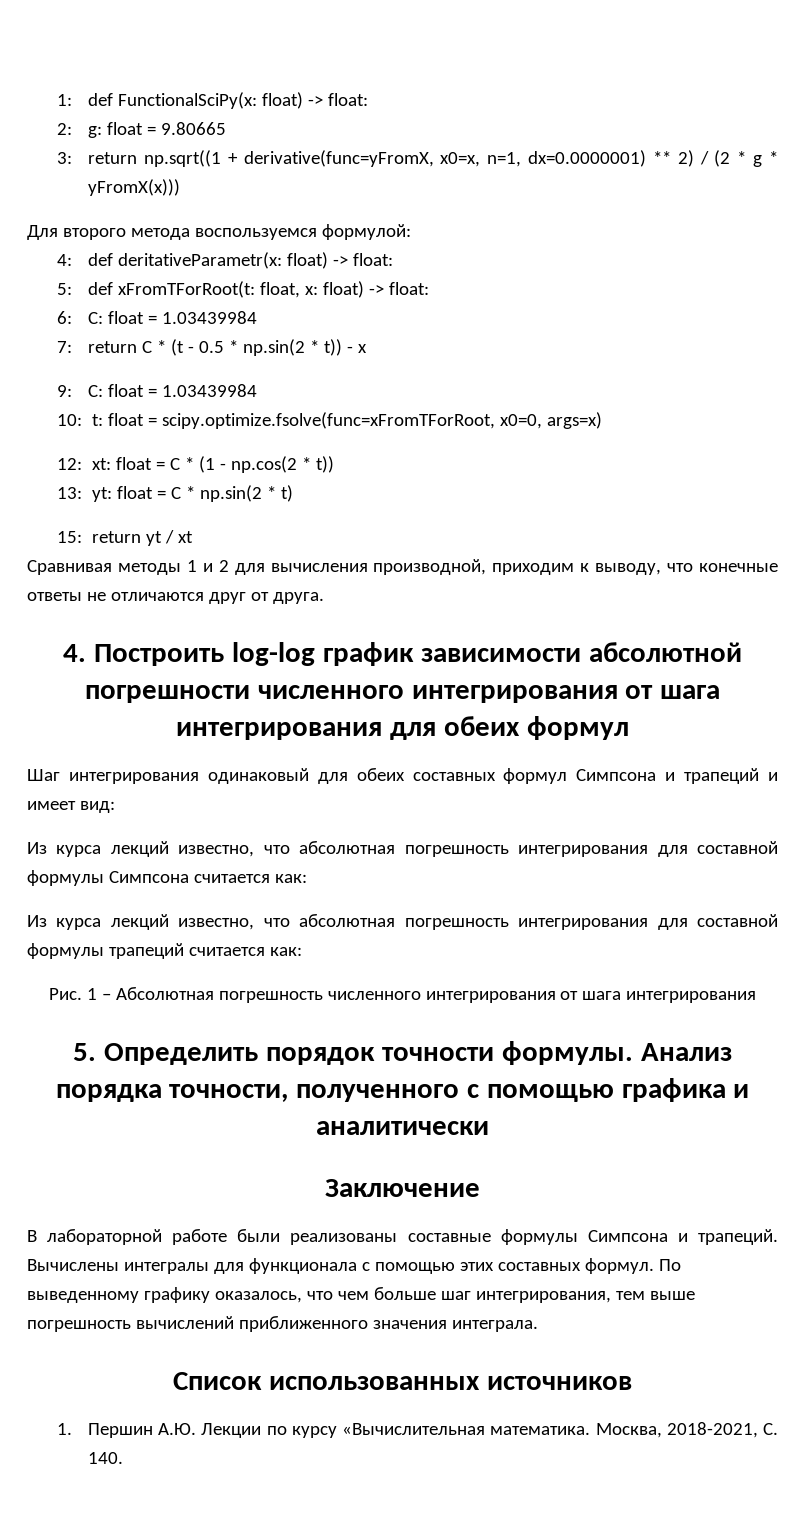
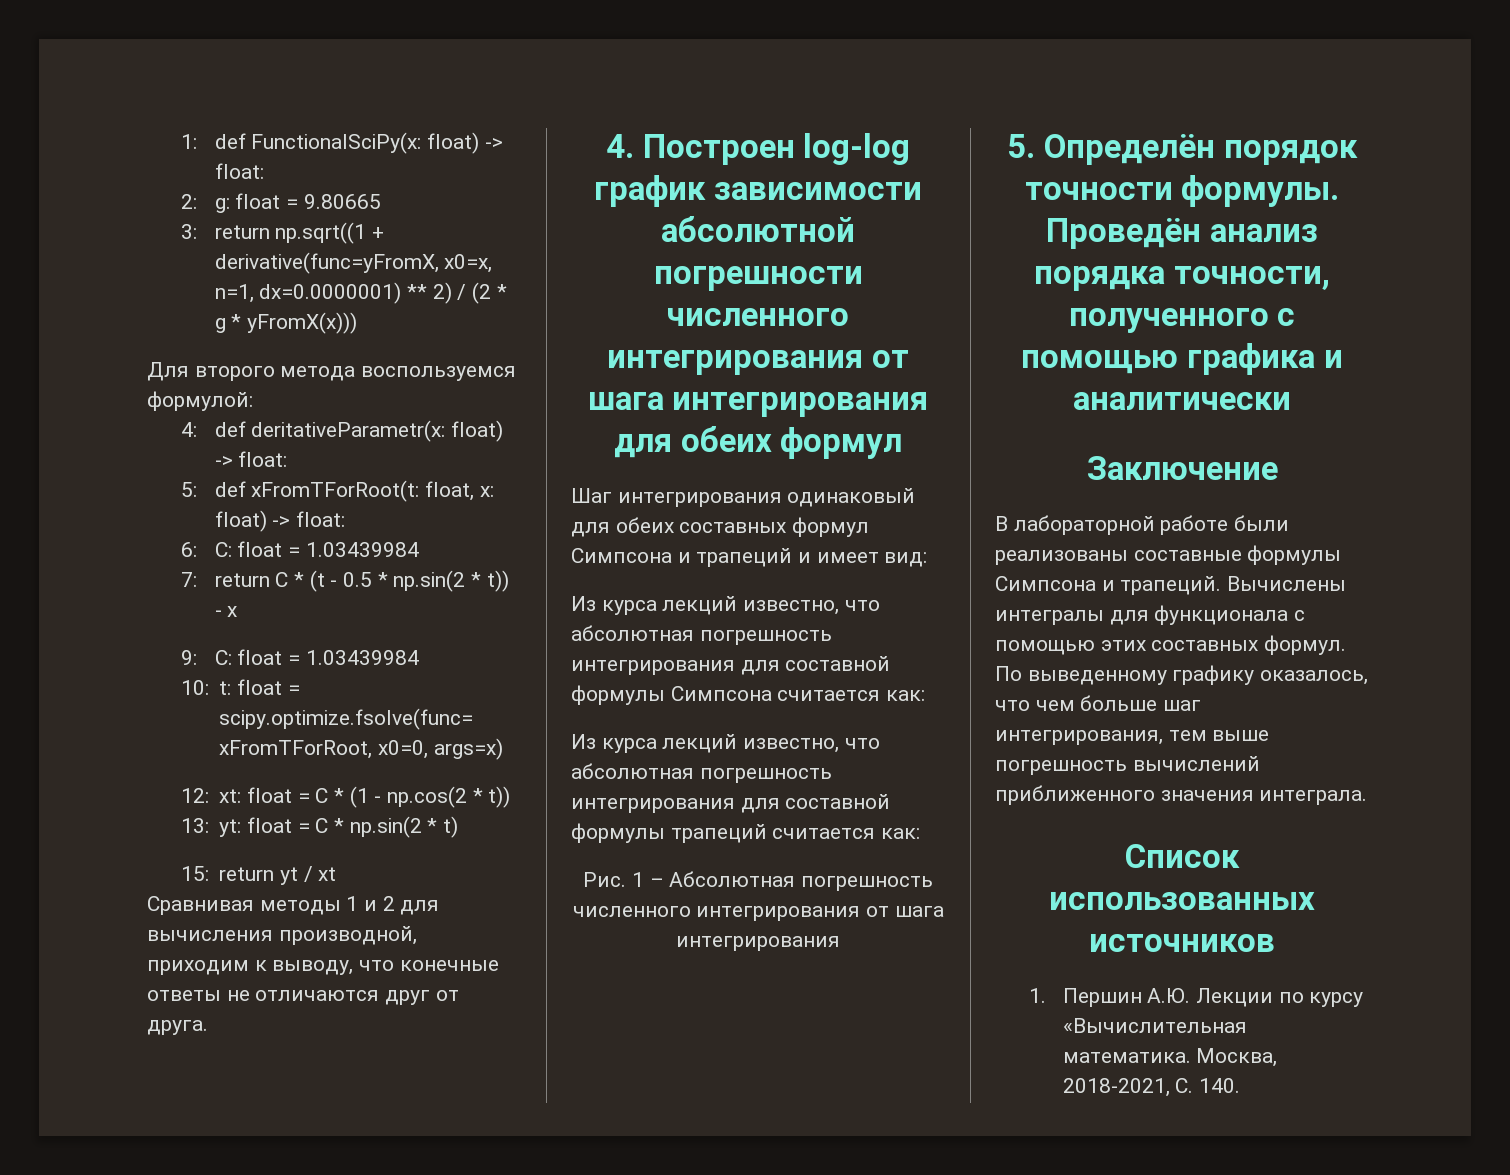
- 4. Построить log-log график зависимости абсолютной погрешности численного интегрирования от шага интегрирования для обеих формул
+ 4. Построен log-log график зависимости абсолютной погрешности численного интегрирования от шага интегрирования для обеих формул
- 5. Определить порядок точности формулы.
+ 5. Определён порядок точности формулы.
- Анализ порядка точности, полученного с помощью графика и аналитически
+ Проведён анализ порядка точности, полученного с помощью графика и аналитически

